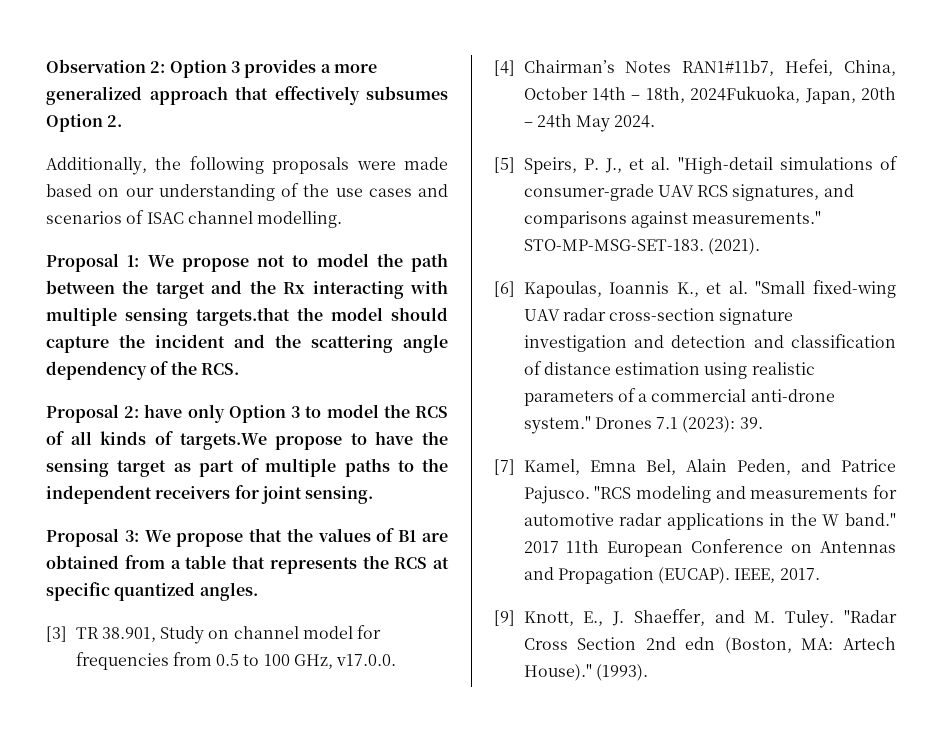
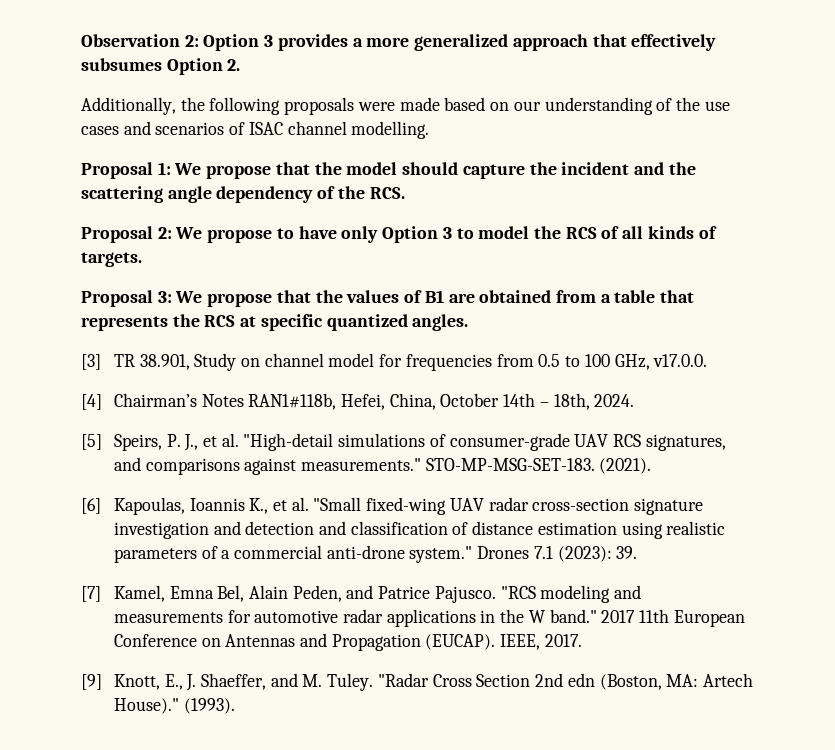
- Proposal 1: We propose not to model the path between the target and the Rx interacting with multiple sensing targets.that the model should capture the incident and the scattering angle dependency of the RCS.
+ Proposal 1: We propose that the model should capture the incident and the scattering angle dependency of the RCS.
- Proposal 2: have only Option 3 to model the RCS of all kinds of targets.We propose to have the sensing target as part of multiple paths to the independent receivers for joint sensing.
+ Proposal 2: We propose to have only Option 3 to model the RCS of all kinds of targets.
- [4] Chairman’s Notes RAN1#11b7, Hefei, China, October 14th – 18th, 2024Fukuoka, Japan, 20th – 24th May 2024.
+ [4] Chairman’s Notes RAN1#118b, Hefei, China, October 14th – 18th, 2024.

